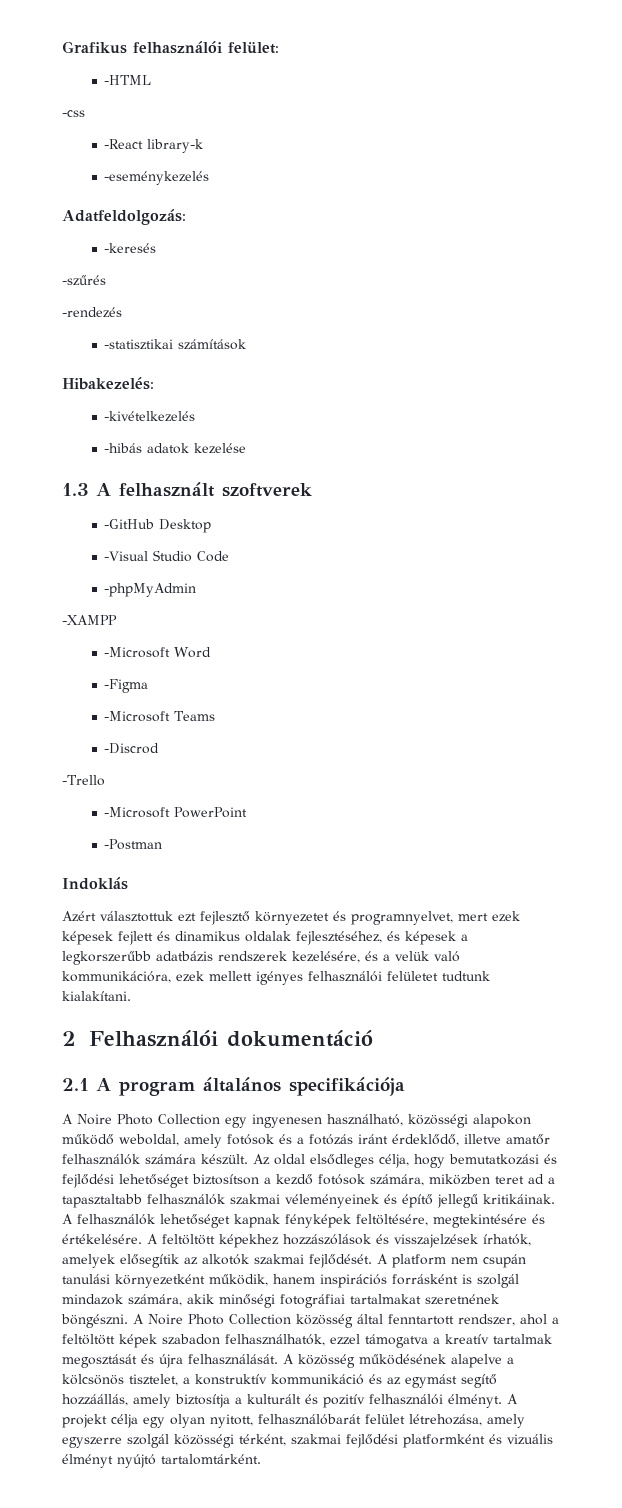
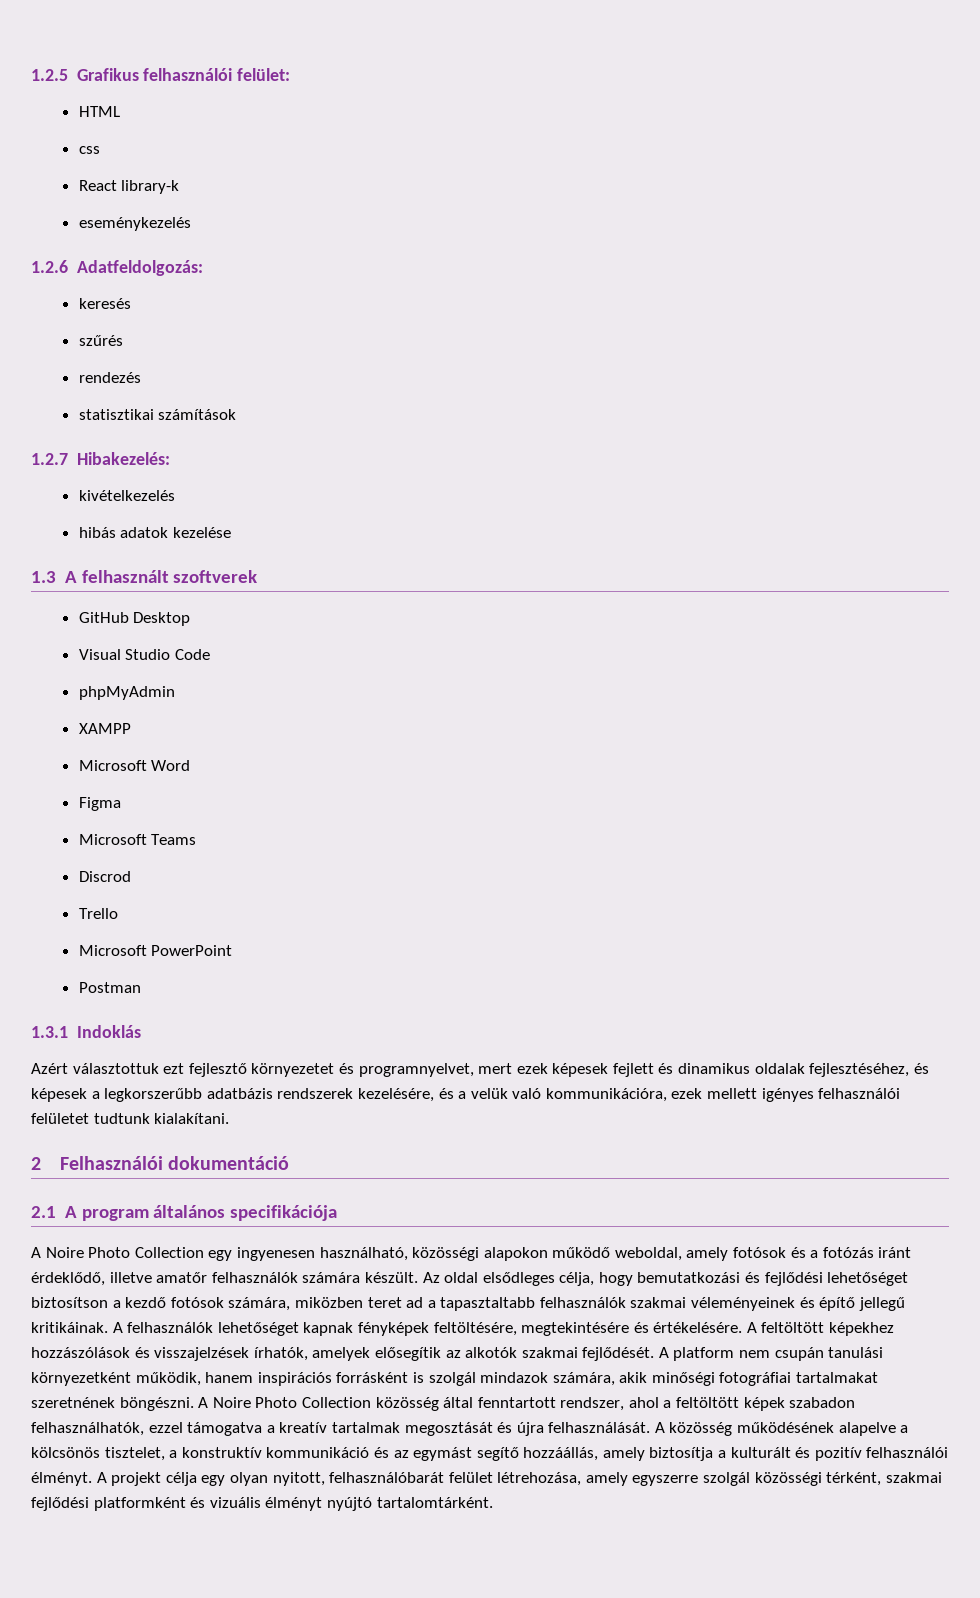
- Grafikus felhasználói felület:
+ 1.2.5 Grafikus felhasználói felület:
- -HTML
- -css
- -React library-k
+ HTML
+ css
+ React library-k
- -eseménykezelés
- Adatfeldolgozás:
+ eseménykezelés
+ 1.2.6 Adatfeldolgozás:
- -keresés
- -szűrés
- -rendezés
- -statisztikai számítások
+ keresés
+ szűrés
+ rendezés
+ statisztikai számítások
- Hibakezelés:
+ 1.2.7 Hibakezelés:
- -kivételkezelés
- -hibás adatok kezelése
+ kivételkezelés
+ hibás adatok kezelése
- -GitHub Desktop
+ GitHub Desktop
- -Visual Studio Code
+ Visual Studio Code
- -phpMyAdmin
- -XAMPP
- -Microsoft Word
+ phpMyAdmin
+ XAMPP
+ Microsoft Word
- -Figma
- -Microsoft Teams
+ Figma
+ Microsoft Teams
- -Discrod
- -Trello
- -Microsoft PowerPoint
+ Discrod
+ Trello
+ Microsoft PowerPoint
- -Postman
- Indoklás
+ Postman
+ 1.3.1 Indoklás

